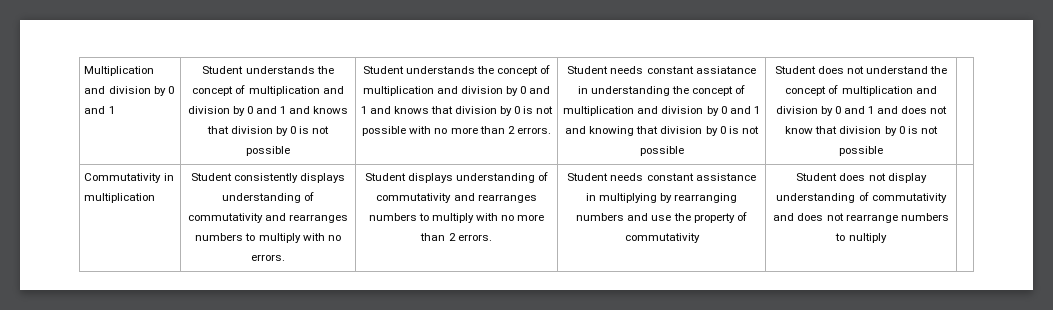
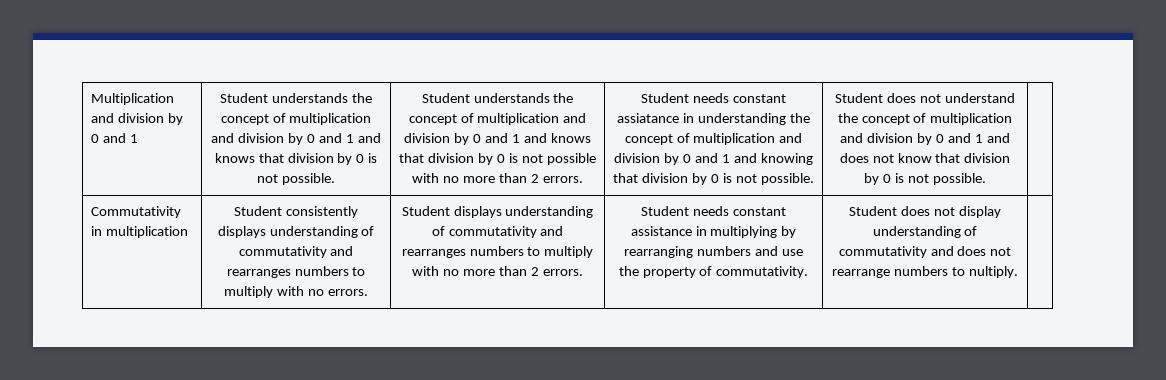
- Multiplication and division by 0 and 1 | Student understands the concept of multiplication and division by 0 and 1 and knows that division by 0 is not possible
+ Multiplication and division by 0 and 1 | Student understands the concept of multiplication and division by 0 and 1 and knows that division by 0 is not possible.
- Student needs constant assiatance in understanding the concept of multiplication and division by 0 and 1 and knowing that division by 0 is not possible
+ Student needs constant assiatance in understanding the concept of multiplication and division by 0 and 1 and knowing that division by 0 is not possible.
- Student does not understand the concept of multiplication and division by 0 and 1 and does not know that division by 0 is not possible
+ Student does not understand the concept of multiplication and division by 0 and 1 and does not know that division by 0 is not possible.
- Student needs constant assistance in multiplying by rearranging numbers and use the property of commutativity
+ Student needs constant assistance in multiplying by rearranging numbers and use the property of commutativity.
- Student does not display understanding of commutativity and does not rearrange numbers to nultiply
+ Student does not display understanding of commutativity and does not rearrange numbers to nultiply.

